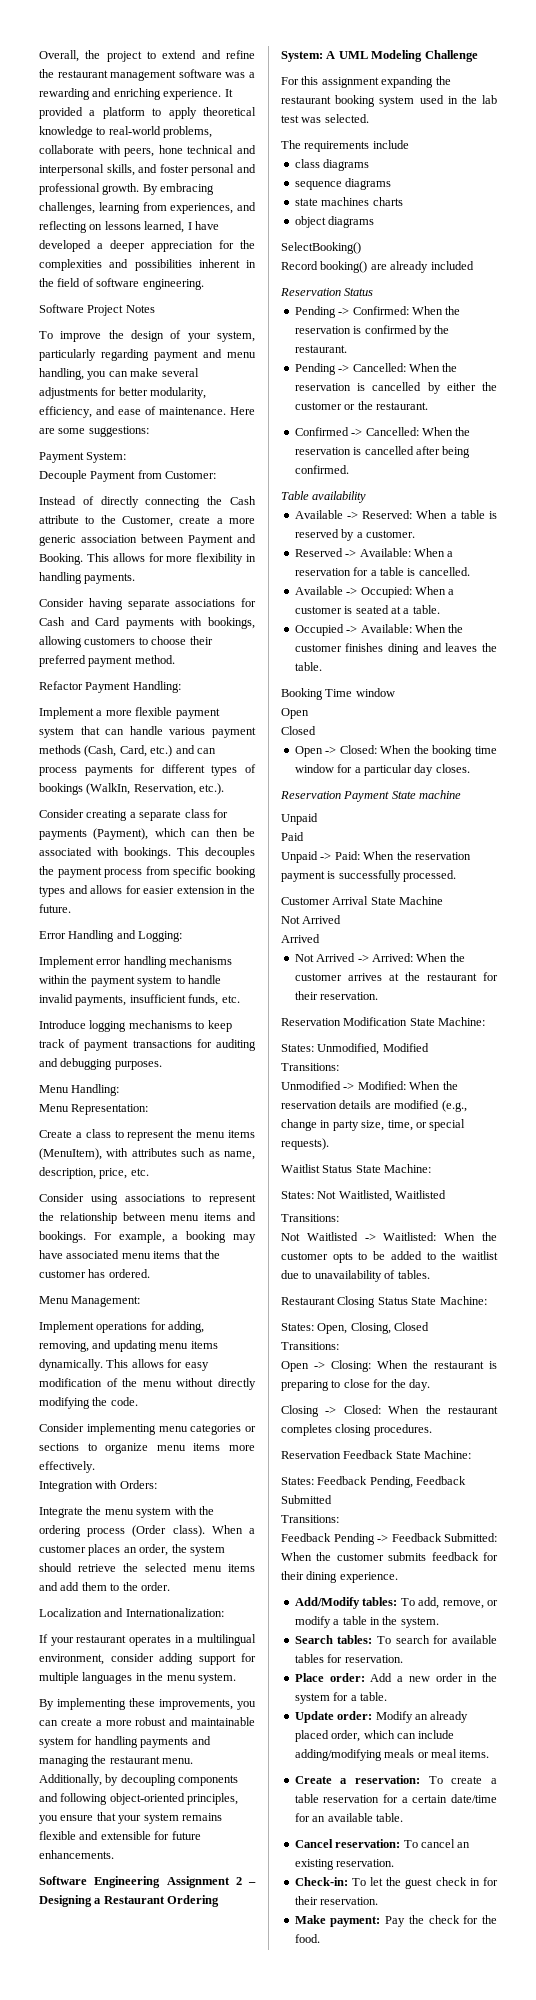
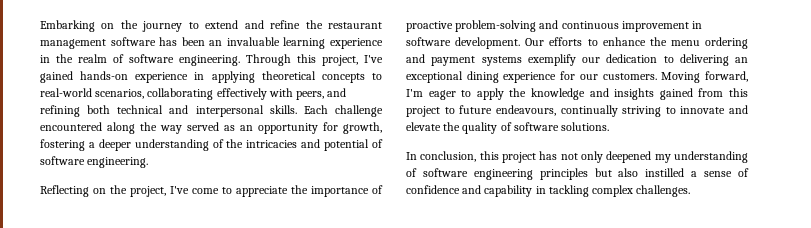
- Overall, the project to extend and refine the restaurant management software was a rewarding and enriching experience. It provided a platform to apply theoretical knowledge to real-world problems, collaborate with peers, hone technical and interpersonal skills, and foster personal and professional growth. By embracing challenges, learning from experiences, and reflecting on lessons learned, I have developed a deeper appreciation for the complexities and possibilities inherent in the field of software engineering.
- Software Project Notes
- To improve the design of your system, particularly regarding payment and menu handling, you can make several adjustments for better modularity, efficiency, and ease of maintenance. Here are some suggestions:
- Payment System:
- Decouple Payment from Customer:
- Instead of directly connecting the Cash attribute to the Customer, create a more generic association between Payment and Booking. This allows for more flexibility in handling payments.
- Consider having separate associations for Cash and Card payments with bookings, allowing customers to choose their preferred payment method.
- Refactor Payment Handling:
- Implement a more flexible payment system that can handle various payment methods (Cash, Card, etc.) and can process payments for different types of bookings (WalkIn, Reservation, etc.).
- Consider creating a separate class for payments (Payment), which can then be associated with bookings. This decouples the payment process from specific booking types and allows for easier extension in the future.
- Error Handling and Logging:
- Implement error handling mechanisms within the payment system to handle invalid payments, insufficient funds, etc.
- Introduce logging mechanisms to keep track of payment transactions for auditing and debugging purposes.
- Menu Handling:
- Menu Representation:
- Create a class to represent the menu items (MenuItem), with attributes such as name, description, price, etc.
- Consider using associations to represent the relationship between menu items and bookings. For example, a booking may have associated menu items that the customer has ordered.
- Menu Management:
- Implement operations for adding, removing, and updating menu items dynamically. This allows for easy modification of the menu without directly modifying the code.
- Consider implementing menu categories or sections to organize menu items more effectively.
- Integration with Orders:
- Integrate the menu system with the ordering process (Order class). When a customer places an order, the system should retrieve the selected menu items and add them to the order.
- Localization and Internationalization:
- If your restaurant operates in a multilingual environment, consider adding support for multiple languages in the menu system.
- By implementing these improvements, you can create a more robust and maintainable system for handling payments and managing the restaurant menu. Additionally, by decoupling components and following object-oriented principles, you ensure that your system remains flexible and extensible for future enhancements.
- Software Engineering Assignment 2 – Designing a Restaurant Ordering System: A UML Modeling Challenge
- For this assignment expanding the restaurant booking system used in the lab test was selected.
- The requirements include
- class diagrams
- sequence diagrams
- state machines charts
- object diagrams
- SelectBooking()
- Record booking() are already included
- Reservation Status
- Pending -> Confirmed: When the reservation is confirmed by the restaurant.
- Pending -> Cancelled: When the reservation is cancelled by either the customer or the restaurant.
- Confirmed -> Cancelled: When the reservation is cancelled after being confirmed.
- Table availability
- Available -> Reserved: When a table is reserved by a customer.
- Reserved -> Available: When a reservation for a table is cancelled.
- Available -> Occupied: When a customer is seated at a table.
- Occupied -> Available: When the customer finishes dining and leaves the table.
- Booking Time window
- Open
- Closed
- Open -> Closed: When the booking time window for a particular day closes.
- Reservation Payment State machine
- Unpaid
- Paid
- Unpaid -> Paid: When the reservation payment is successfully processed.
- Customer Arrival State Machine
- Not Arrived
- Arrived
- Not Arrived -> Arrived: When the customer arrives at the restaurant for their reservation.
- Reservation Modification State Machine:
- States: Unmodified, Modified
- Transitions:
- Unmodified -> Modified: When the reservation details are modified (e.g., change in party size, time, or special requests).
- Waitlist Status State Machine:
- States: Not Waitlisted, Waitlisted
- Transitions:
- Not Waitlisted -> Waitlisted: When the customer opts to be added to the waitlist due to unavailability of tables.
- Restaurant Closing Status State Machine:
- States: Open, Closing, Closed
- Transitions:
- Open -> Closing: When the restaurant is preparing to close for the day.
- Closing -> Closed: When the restaurant completes closing procedures.
- Reservation Feedback State Machine:
- States: Feedback Pending, Feedback Submitted
- Transitions:
- Feedback Pending -> Feedback Submitted: When the customer submits feedback for their dining experience.
- Add/Modify tables: To add, remove, or modify a table in the system.
- Search tables: To search for available tables for reservation.
- Place order: Add a new order in the system for a table.
- Update order: Modify an already placed order, which can include adding/modifying meals or meal items.
- Create a reservation: To create a table reservation for a certain date/time for an available table.
- Cancel reservation: To cancel an existing reservation.
- Check-in: To let the guest check in for their reservation.
- Make payment: Pay the check for the food.
+ Embarking on the journey to extend and refine the restaurant management software has been an invaluable learning experience in the realm of software engineering. Through this project, I've gained hands-on experience in applying theoretical concepts to real-world scenarios, collaborating effectively with peers, and refining both technical and interpersonal skills. Each challenge encountered along the way served as an opportunity for growth, fostering a deeper understanding of the intricacies and potential of software engineering.
+ Reflecting on the project, I've come to appreciate the importance of proactive problem-solving and continuous improvement in software development. Our efforts to enhance the menu ordering and payment systems exemplify our dedication to delivering an exceptional dining experience for our customers. Moving forward, I'm eager to apply the knowledge and insights gained from this project to future endeavours, continually striving to innovate and elevate the quality of software solutions.
+ In conclusion, this project has not only deepened my understanding of software engineering principles but also instilled a sense of confidence and capability in tackling complex challenges.

